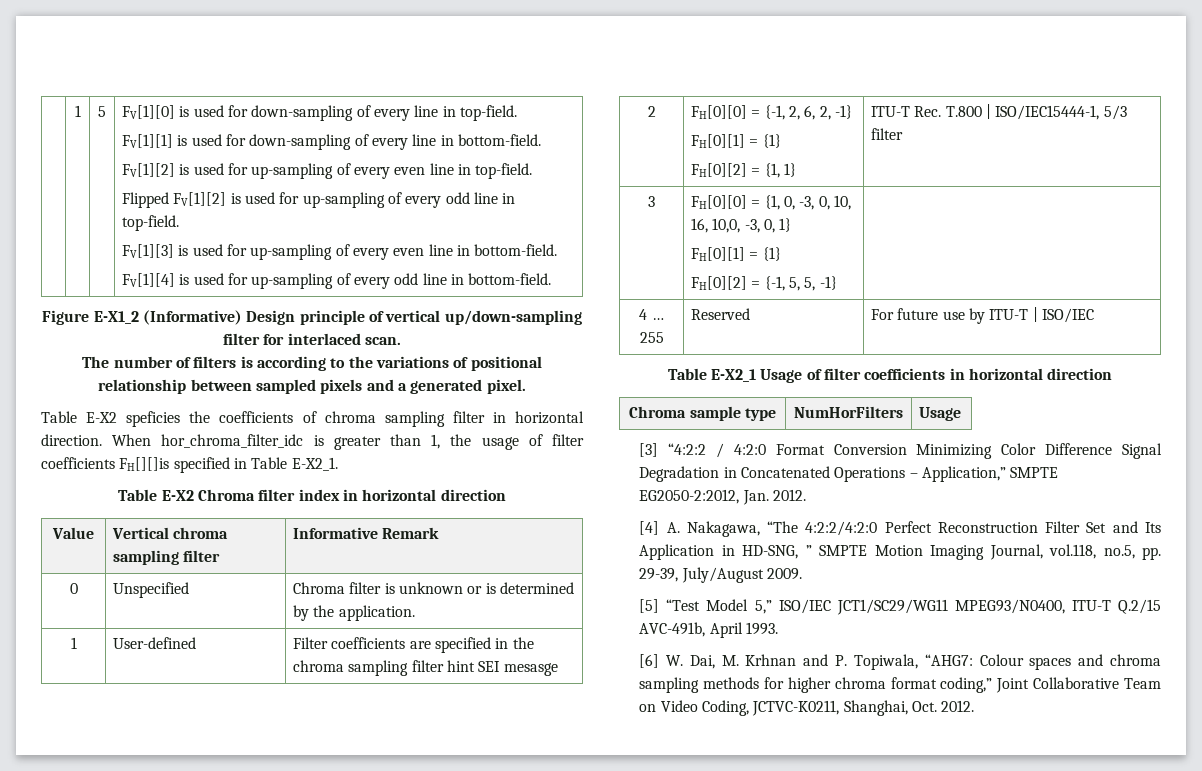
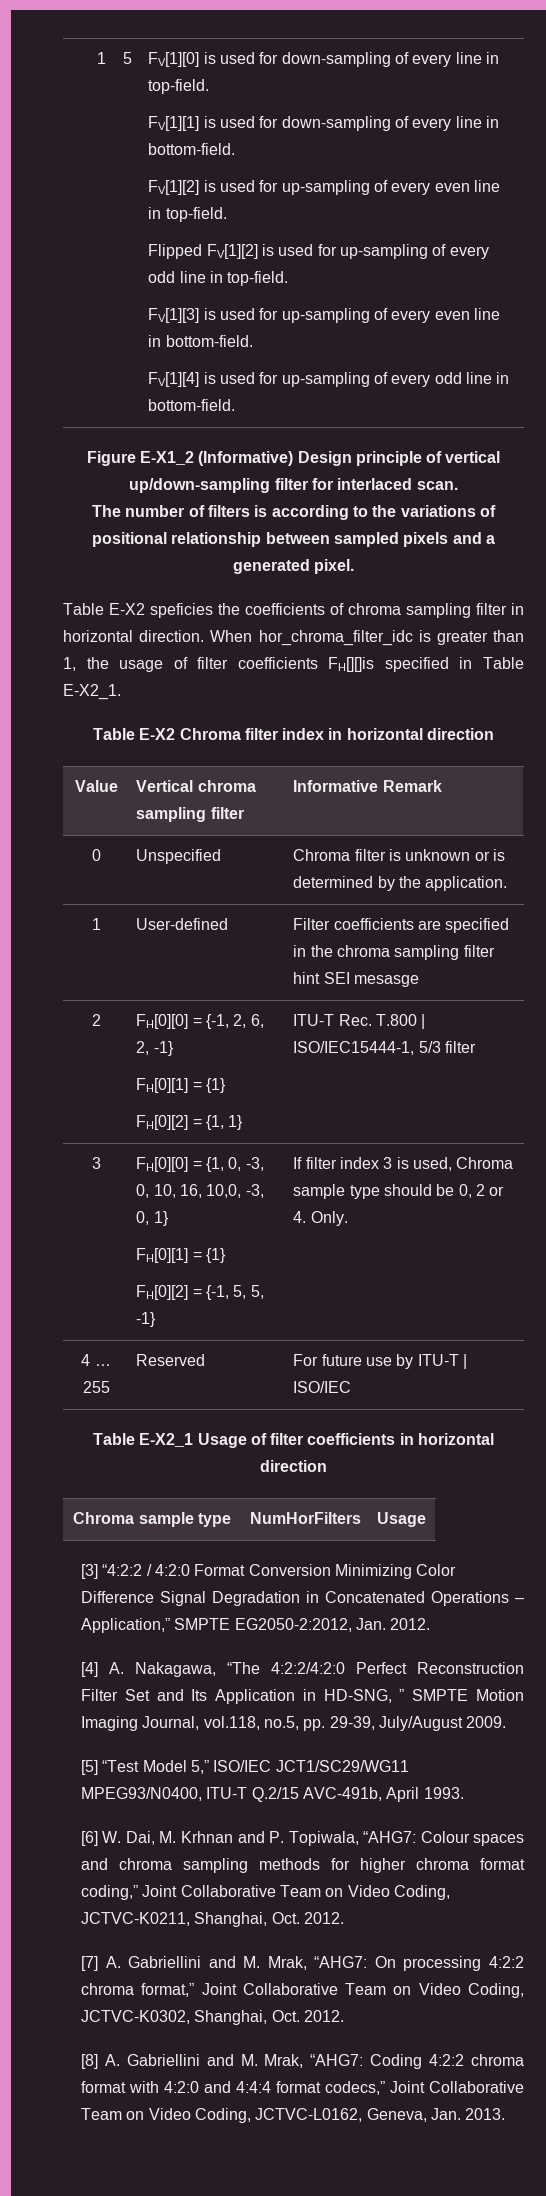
  3 | FH[0][0] = {1, 0, -3, 0, 10, 16, 10,0, -3, 0, 1}
  FH[0][1] = {1}
- FH[0][2] = {-1, 5, 5, -1} |
+ FH[0][2] = {-1, 5, 5, -1} | If filter index 3 is used, Chroma sample type should be 0, 2 or 4. Only.
+ [7] A. Gabriellini and M. Mrak, “AHG7: On processing 4:2:2 chroma format,” Joint Collaborative Team on Video Coding, JCTVC-K0302, Shanghai, Oct. 2012.
+ [8] A. Gabriellini and M. Mrak, “AHG7: Coding 4:2:2 chroma format with 4:2:0 and 4:4:4 format codecs,” Joint Collaborative Team on Video Coding, JCTVC-L0162, Geneva, Jan. 2013.

